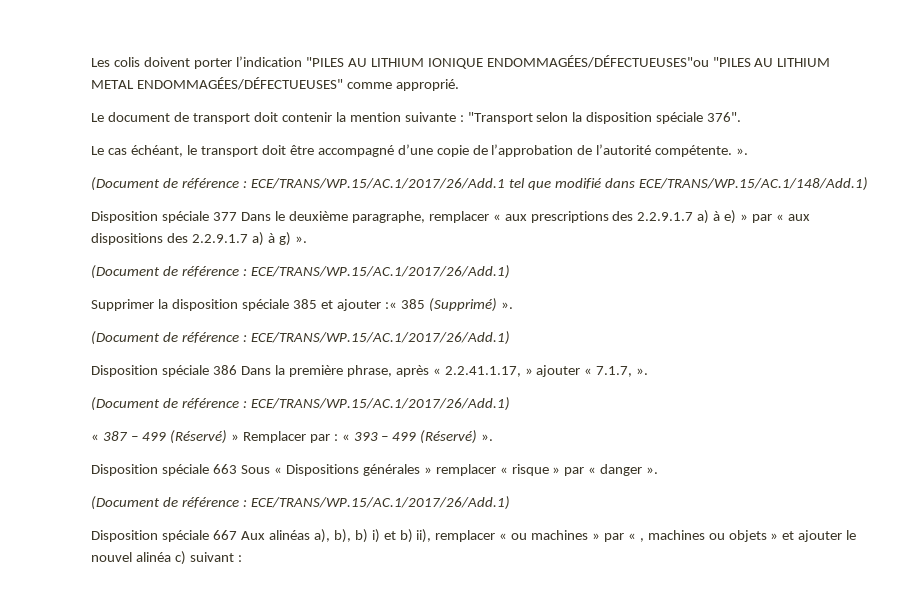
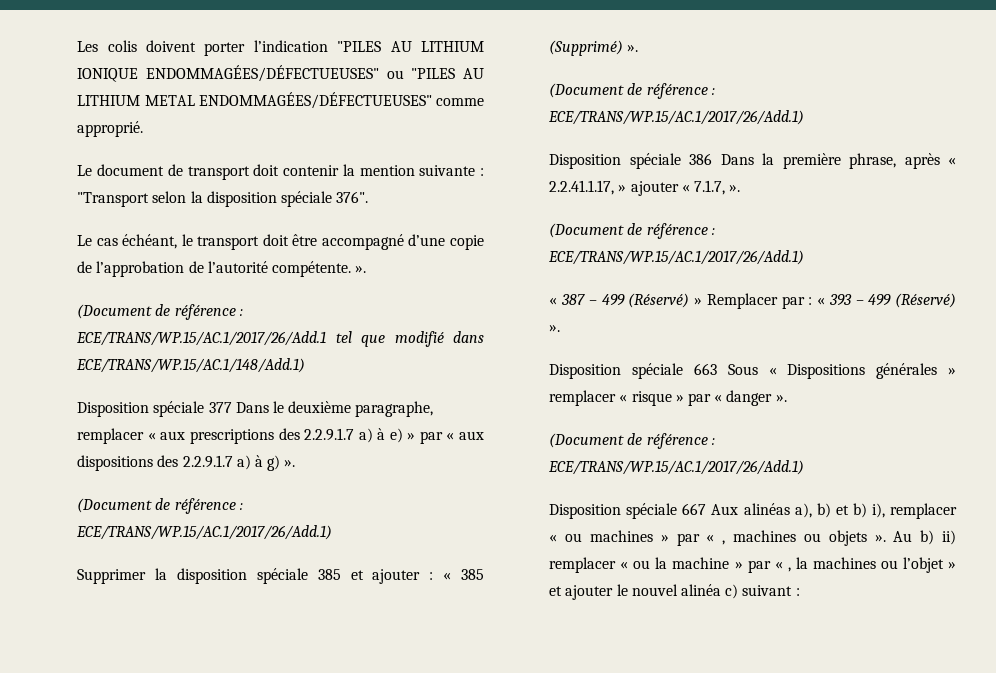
- Les colis doivent porter l’indication "PILES AU LITHIUM IONIQUE ENDOMMAGÉES/DÉFECTUEUSES"ou "PILES AU LITHIUM METAL ENDOMMAGÉES/DÉFECTUEUSES" comme approprié.
+ Les colis doivent porter l’indication "PILES AU LITHIUM IONIQUE ENDOMMAGÉES/DÉFECTUEUSES" ou "PILES AU LITHIUM METAL ENDOMMAGÉES/DÉFECTUEUSES" comme approprié.
- Supprimer la disposition spéciale 385 et ajouter :« 385 (Supprimé) ».
+ Supprimer la disposition spéciale 385 et ajouter : « 385 (Supprimé) ».
- Disposition spéciale 667 Aux alinéas a), b), b) i) et b) ii), remplacer « ou machines » par « , machines ou objets » et ajouter le nouvel alinéa c) suivant :
+ Disposition spéciale 667 Aux alinéas a), b) et b) i), remplacer « ou machines » par « , machines ou objets ». Au b) ii) remplacer « ou la machine » par « , la machines ou l’objet » et ajouter le nouvel alinéa c) suivant :

